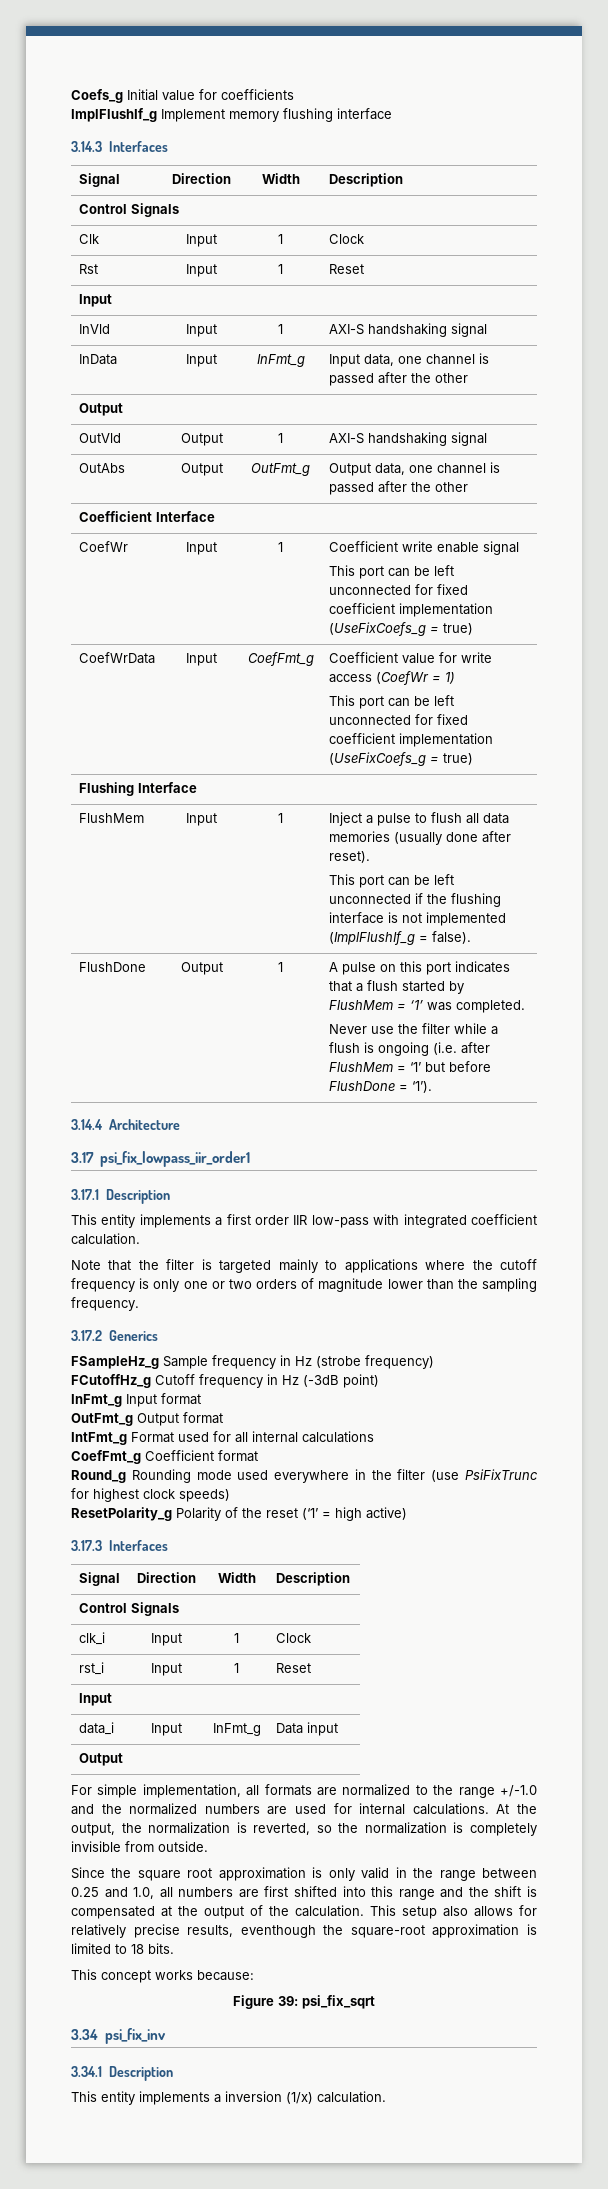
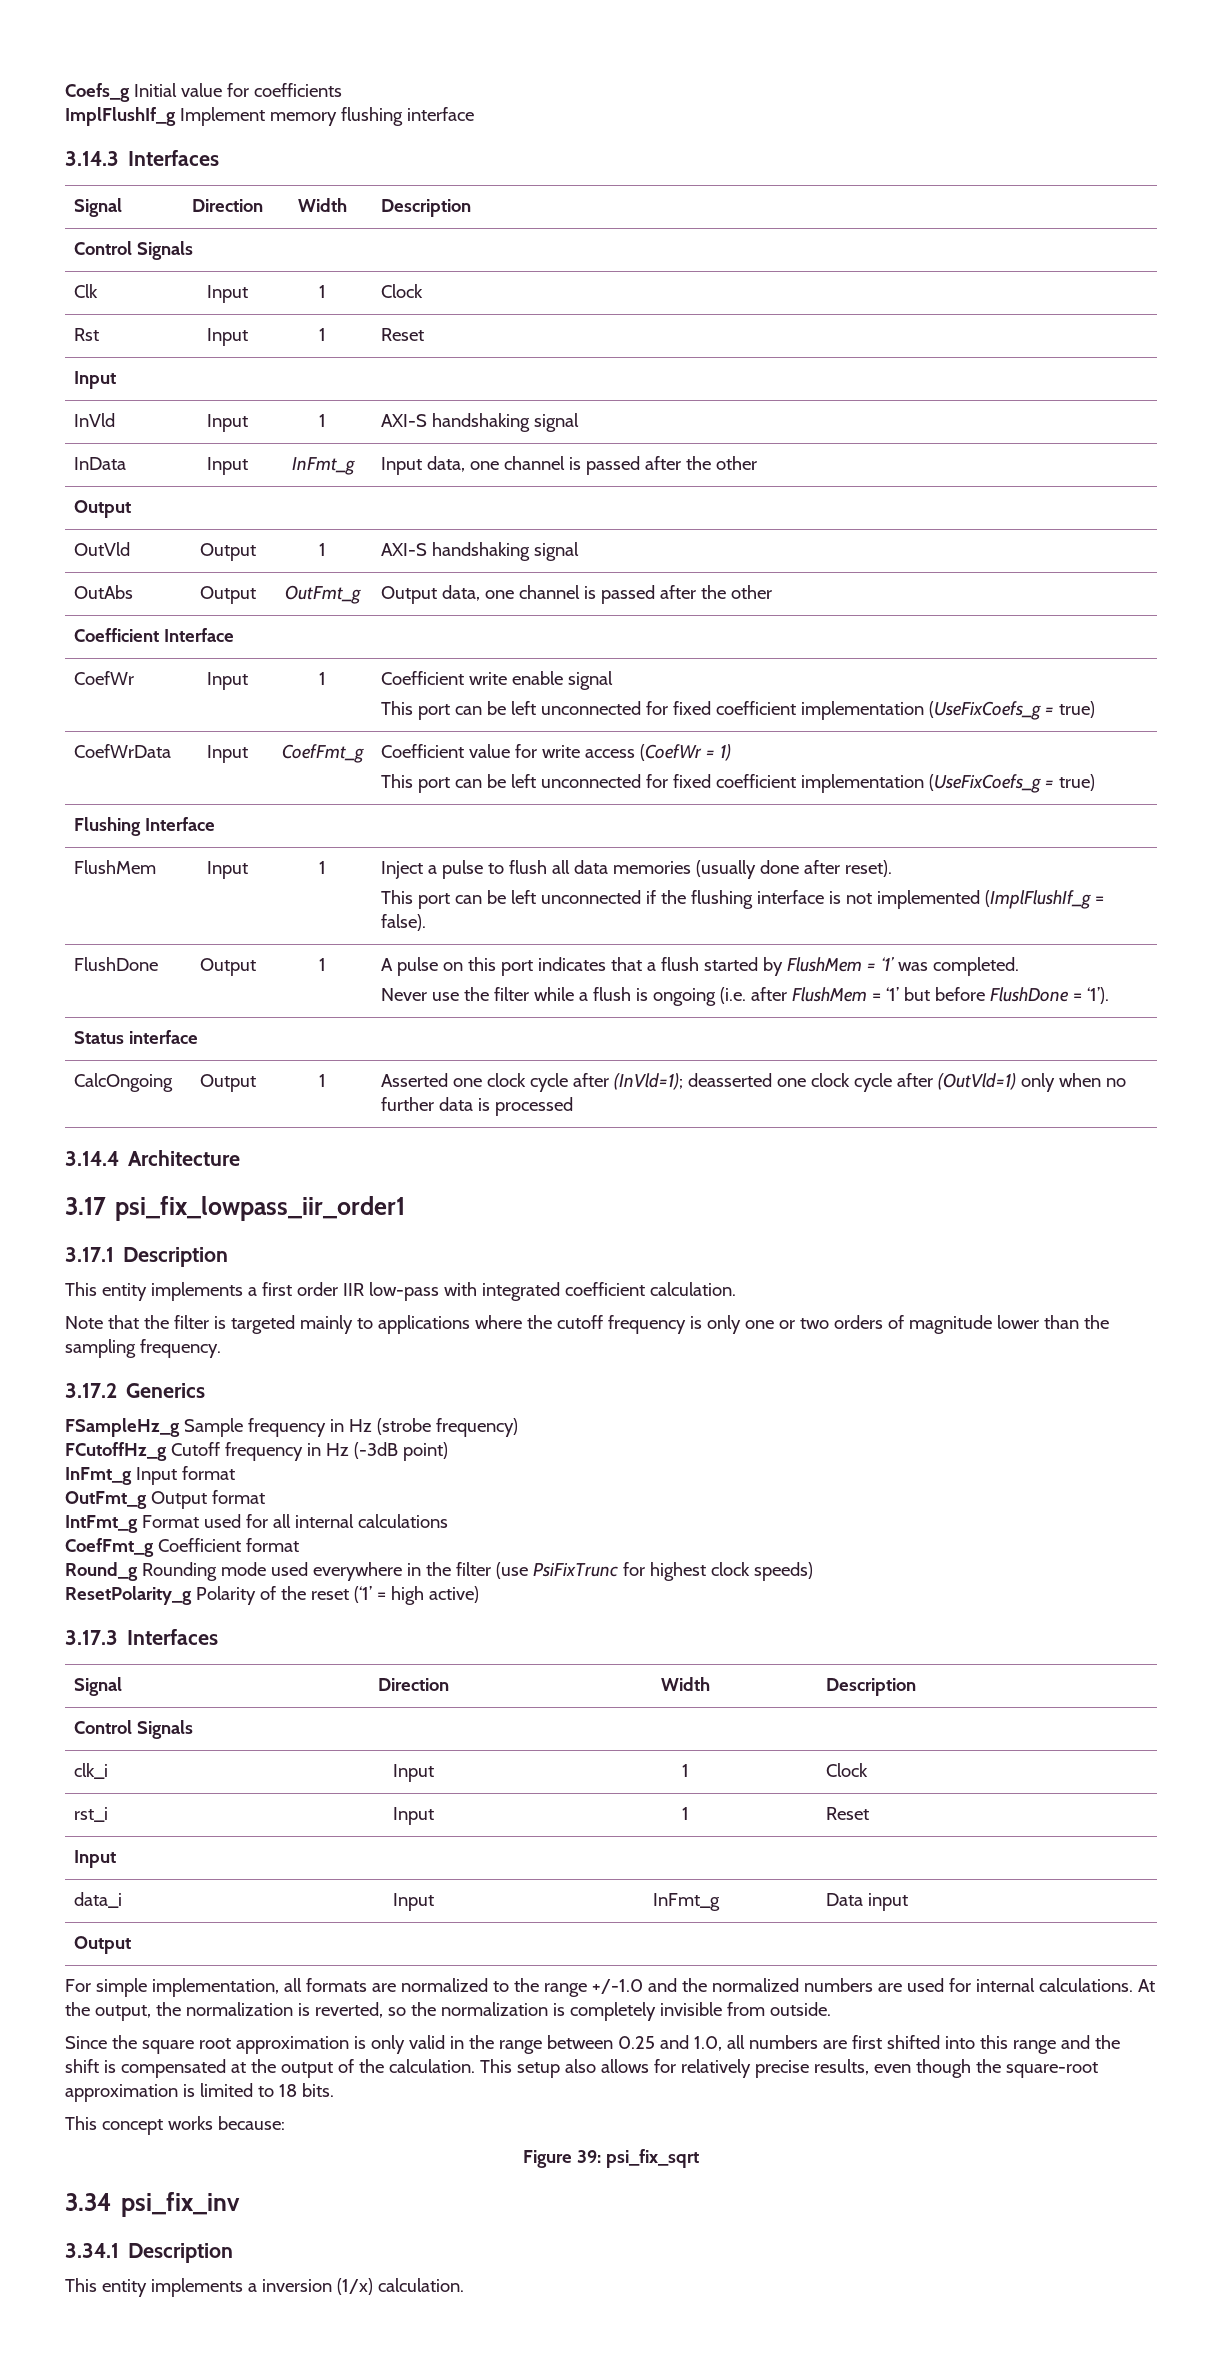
+ Status interface
+ CalcOngoing | Output | 1 | Asserted one clock cycle after (InVld=1); deasserted one clock cycle after (OutVld=1) only when no further data is processed
- This setup also allows for relatively precise results, eventhough the square-root approximation is limited to 18 bits.
+ This setup also allows for relatively precise results, even though the square-root approximation is limited to 18 bits.

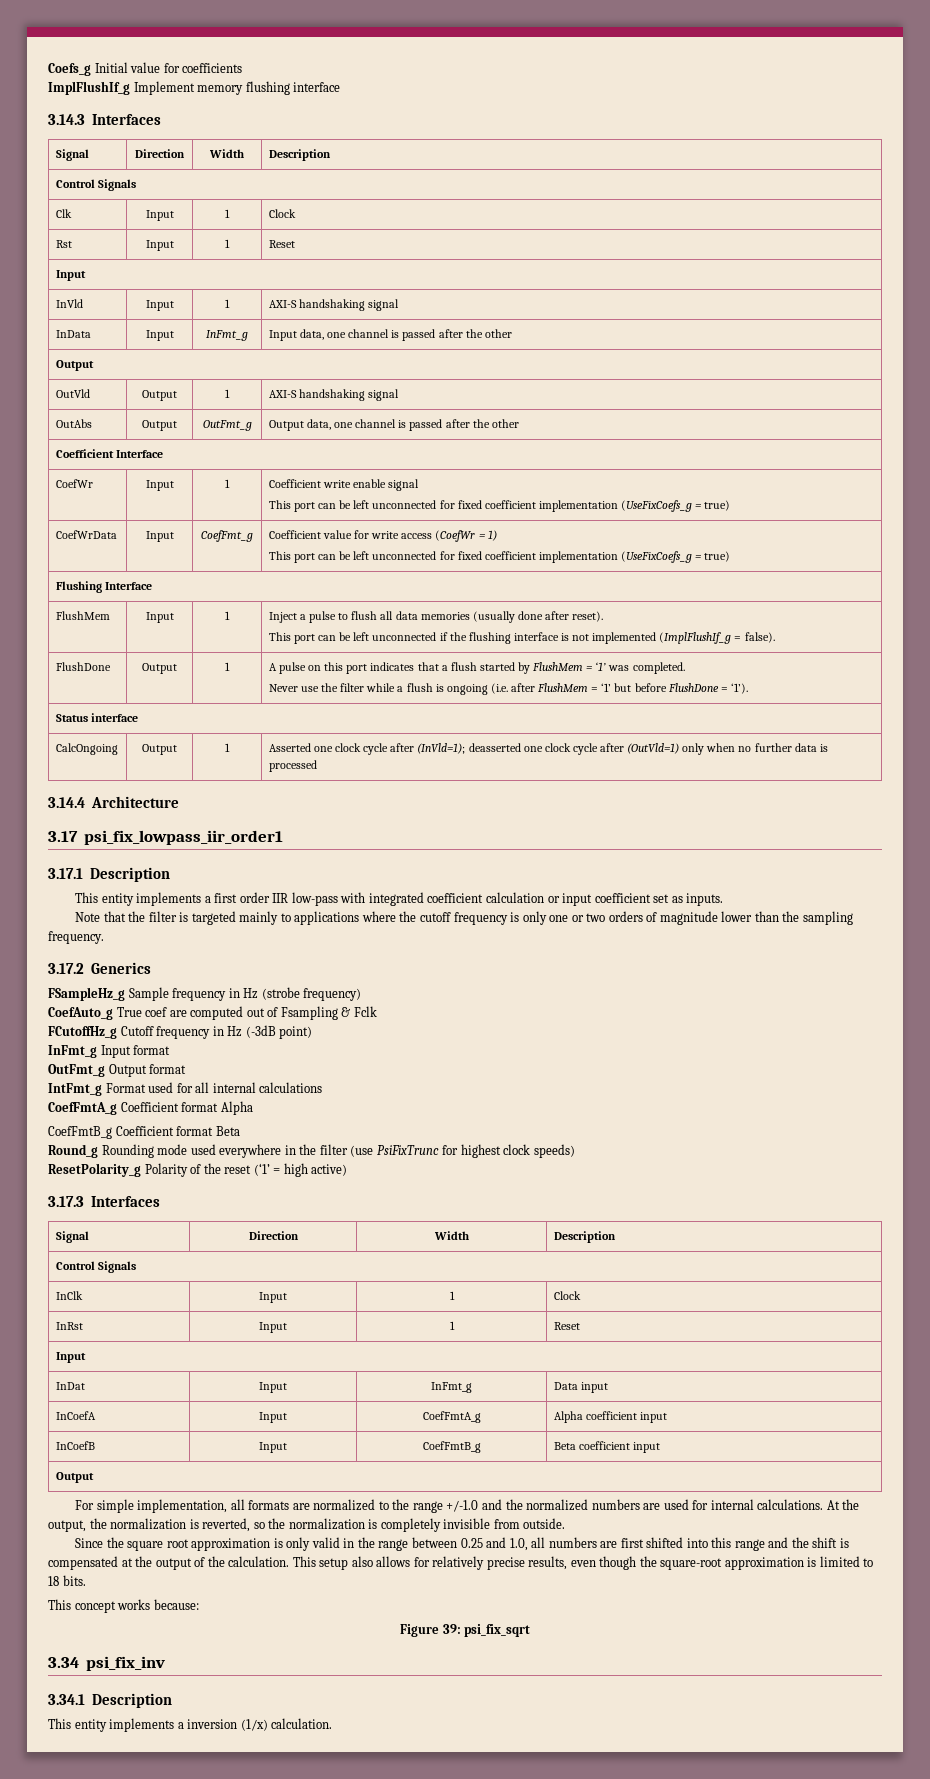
- This entity implements a first order IIR low-pass with integrated coefficient calculation.
+ This entity implements a first order IIR low-pass with integrated coefficient calculation or input coefficient set as inputs.
+ CoefAuto_g True coef are computed out of Fsampling & Fclk
- CoefFmt_g Coefficient format
+ CoefFmtA_g Coefficient format Alpha
+ CoefFmtB_g Coefficient format Beta
- clk_i | Input | 1 | Clock
- rst_i | Input | 1 | Reset
+ InClk | Input | 1 | Clock
+ InRst | Input | 1 | Reset
  Input
- data_i | Input | InFmt_g | Data input
+ InDat | Input | InFmt_g | Data input
+ InCoefA | Input | CoefFmtA_g | Alpha coefficient input
+ InCoefB | Input | CoefFmtB_g | Beta coefficient input

